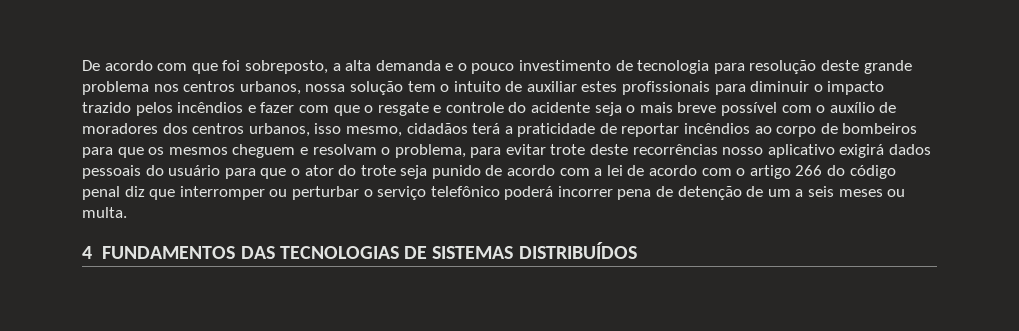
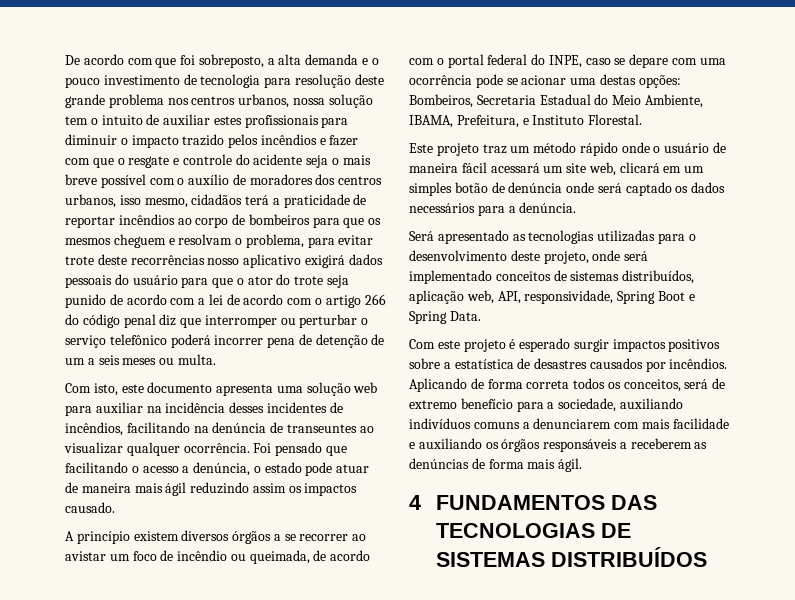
+ Com isto, este documento apresenta uma solução web para auxiliar na incidência desses incidentes de incêndios, facilitando na denúncia de transeuntes ao visualizar qualquer ocorrência. Foi pensado que facilitando o acesso a denúncia, o estado pode atuar de maneira mais ágil reduzindo assim os impactos causado.
+ A princípio existem diversos órgãos a se recorrer ao avistar um foco de incêndio ou queimada, de acordo com o portal federal do INPE, caso se depare com uma ocorrência pode se acionar uma destas opções: Bombeiros, Secretaria Estadual do Meio Ambiente, IBAMA, Prefeitura, e Instituto Florestal.
+ Este projeto traz um método rápido onde o usuário de maneira fácil acessará um site web, clicará em um simples botão de denúncia onde será captado os dados necessários para a denúncia.
+ Será apresentado as tecnologias utilizadas para o desenvolvimento deste projeto, onde será implementado conceitos de sistemas distribuídos, aplicação web, API, responsividade, Spring Boot e Spring Data.
+ Com este projeto é esperado surgir impactos positivos sobre a estatística de desastres causados por incêndios. Aplicando de forma correta todos os conceitos, será de extremo benefício para a sociedade, auxiliando indivíduos comuns a denunciarem com mais facilidade e auxiliando os órgãos responsáveis a receberem as denúncias de forma mais ágil.

